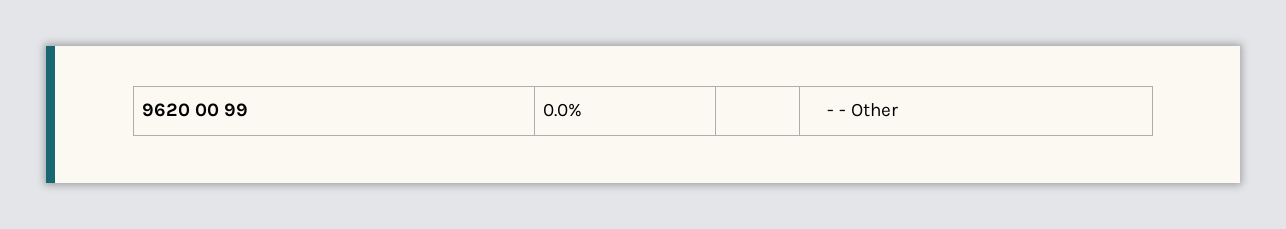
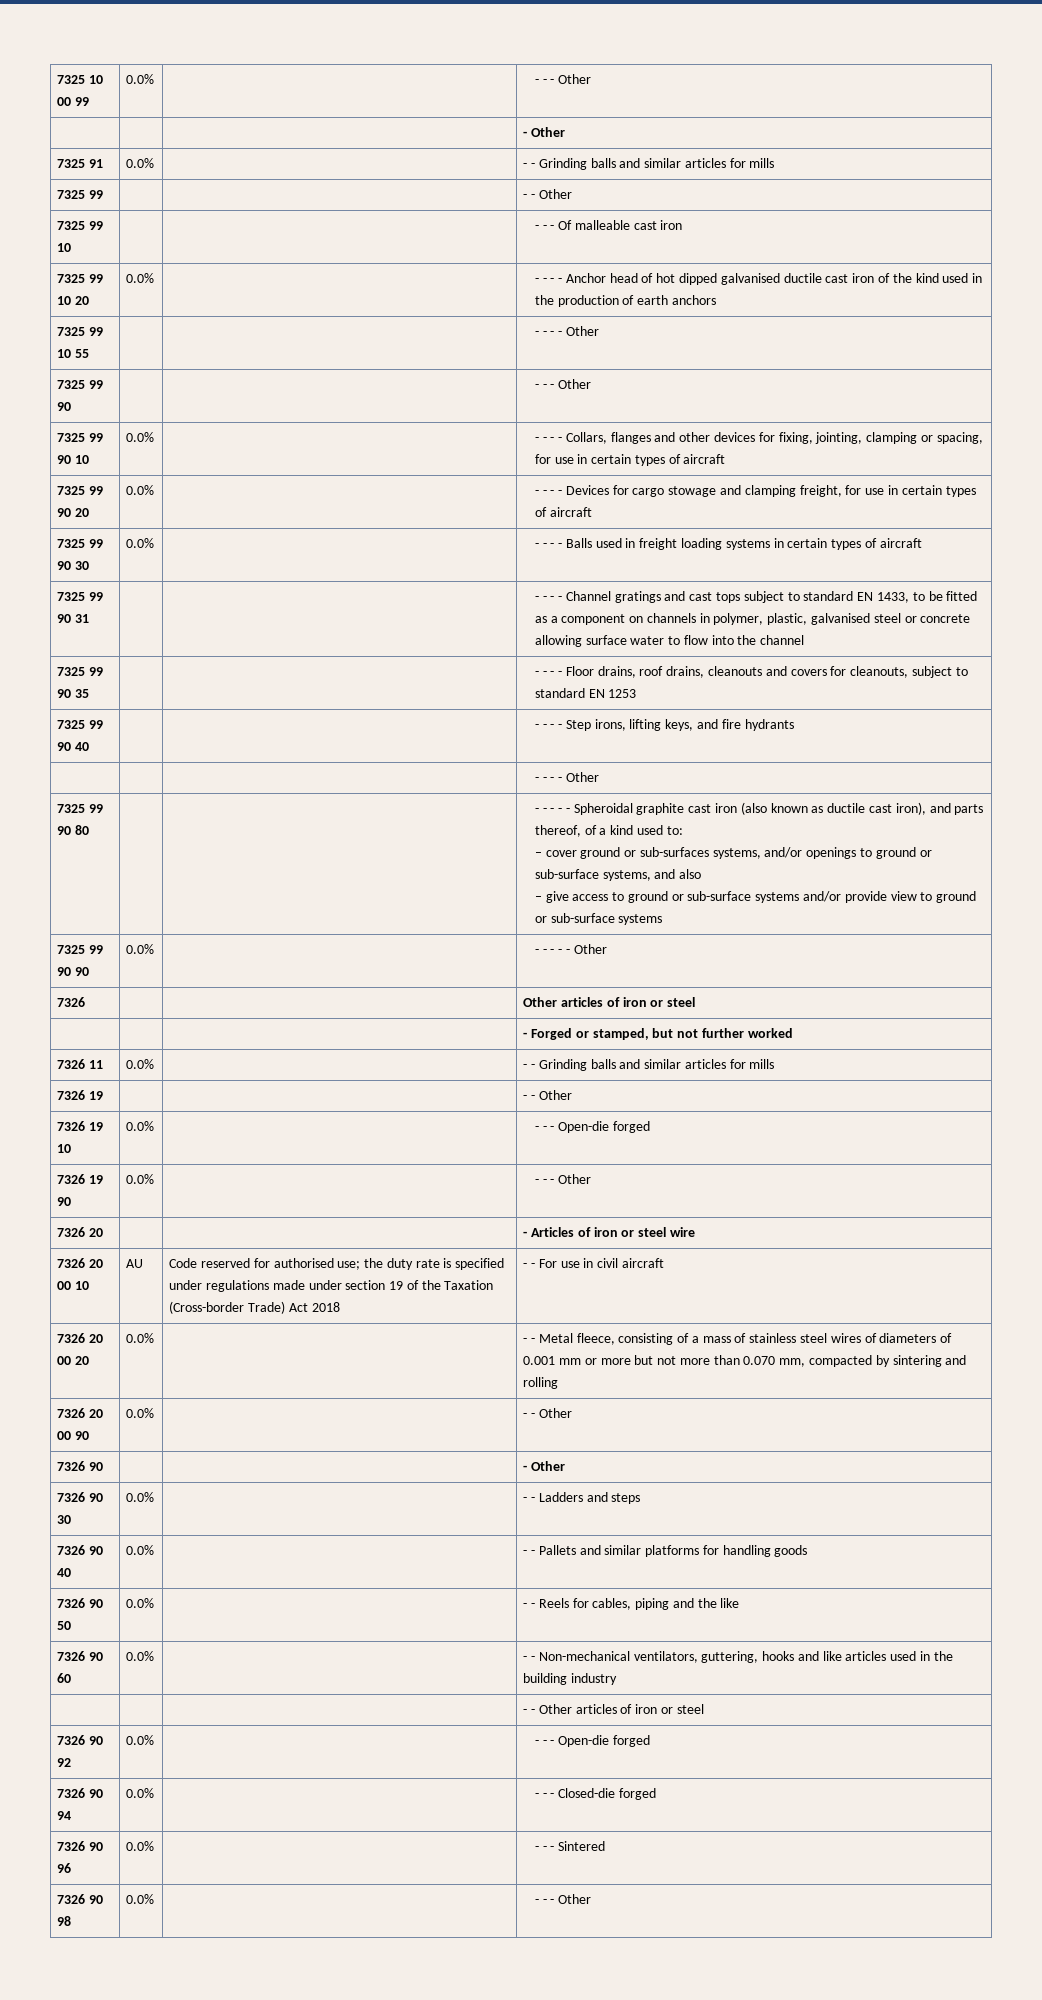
- 9620 00 99 | 0.0% | | - - Other
+ 7325 10 00 99 | 0.0% | | - - - Other
+ | | | - Other
+ 7325 91 | 0.0% | | - - Grinding balls and similar articles for mills
+ 7325 99 | | | - - Other
+ 7325 99 10 | | | - - - Of malleable cast iron
+ 7325 99 10 20 | 0.0% | | - - - - Anchor head of hot dipped galvanised ductile cast iron of the kind used in the production of earth anchors
+ 7325 99 10 55 | | | - - - - Other
+ 7325 99 90 | | | - - - Other
+ 7325 99 90 10 | 0.0% | | - - - - Collars, flanges and other devices for fixing, jointing, clamping or spacing, for use in certain types of aircraft
+ 7325 99 90 20 | 0.0% | | - - - - Devices for cargo stowage and clamping freight, for use in certain types of aircraft
+ 7325 99 90 30 | 0.0% | | - - - - Balls used in freight loading systems in certain types of aircraft
+ 7325 99 90 31 | | | - - - - Channel gratings and cast tops subject to standard EN 1433, to be fitted as a component on channels in polymer, plastic, galvanised steel or concrete allowing surface water to flow into the channel
+ 7325 99 90 35 | | | - - - - Floor drains, roof drains, cleanouts and covers for cleanouts, subject to standard EN 1253
+ 7325 99 90 40 | | | - - - - Step irons, lifting keys, and fire hydrants
+ | | | - - - - Other
+ 7325 99 90 80 | | | - - - - - Spheroidal graphite cast iron (also known as ductile cast iron), and parts thereof, of a kind used to:
+ – cover ground or sub-surfaces systems, and/or openings to ground or sub-surface systems, and also
+ – give access to ground or sub-surface systems and/or provide view to ground or sub-surface systems
+ 7325 99 90 90 | 0.0% | | - - - - - Other
+ 7326 | | | Other articles of iron or steel
+ | | | - Forged or stamped, but not further worked
+ 7326 11 | 0.0% | | - - Grinding balls and similar articles for mills
+ 7326 19 | | | - - Other
+ 7326 19 10 | 0.0% | | - - - Open-die forged
+ 7326 19 90 | 0.0% | | - - - Other
+ 7326 20 | | | - Articles of iron or steel wire
+ 7326 20 00 10 | AU | Code reserved for authorised use; the duty rate is specified under regulations made under section 19 of the Taxation (Cross-border Trade) Act 2018 | - - For use in civil aircraft
+ 7326 20 00 20 | 0.0% | | - - Metal fleece, consisting of a mass of stainless steel wires of diameters of 0.001 mm or more but not more than 0.070 mm, compacted by sintering and rolling
+ 7326 20 00 90 | 0.0% | | - - Other
+ 7326 90 | | | - Other
+ 7326 90 30 | 0.0% | | - - Ladders and steps
+ 7326 90 40 | 0.0% | | - - Pallets and similar platforms for handling goods
+ 7326 90 50 | 0.0% | | - - Reels for cables, piping and the like
+ 7326 90 60 | 0.0% | | - - Non-mechanical ventilators, guttering, hooks and like articles used in the building industry
+ | | | - - Other articles of iron or steel
+ 7326 90 92 | 0.0% | | - - - Open-die forged
+ 7326 90 94 | 0.0% | | - - - Closed-die forged
+ 7326 90 96 | 0.0% | | - - - Sintered
+ 7326 90 98 | 0.0% | | - - - Other

